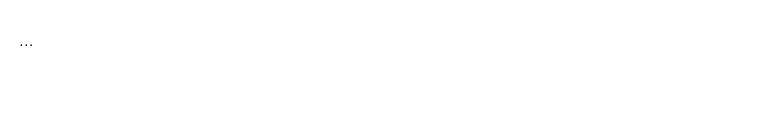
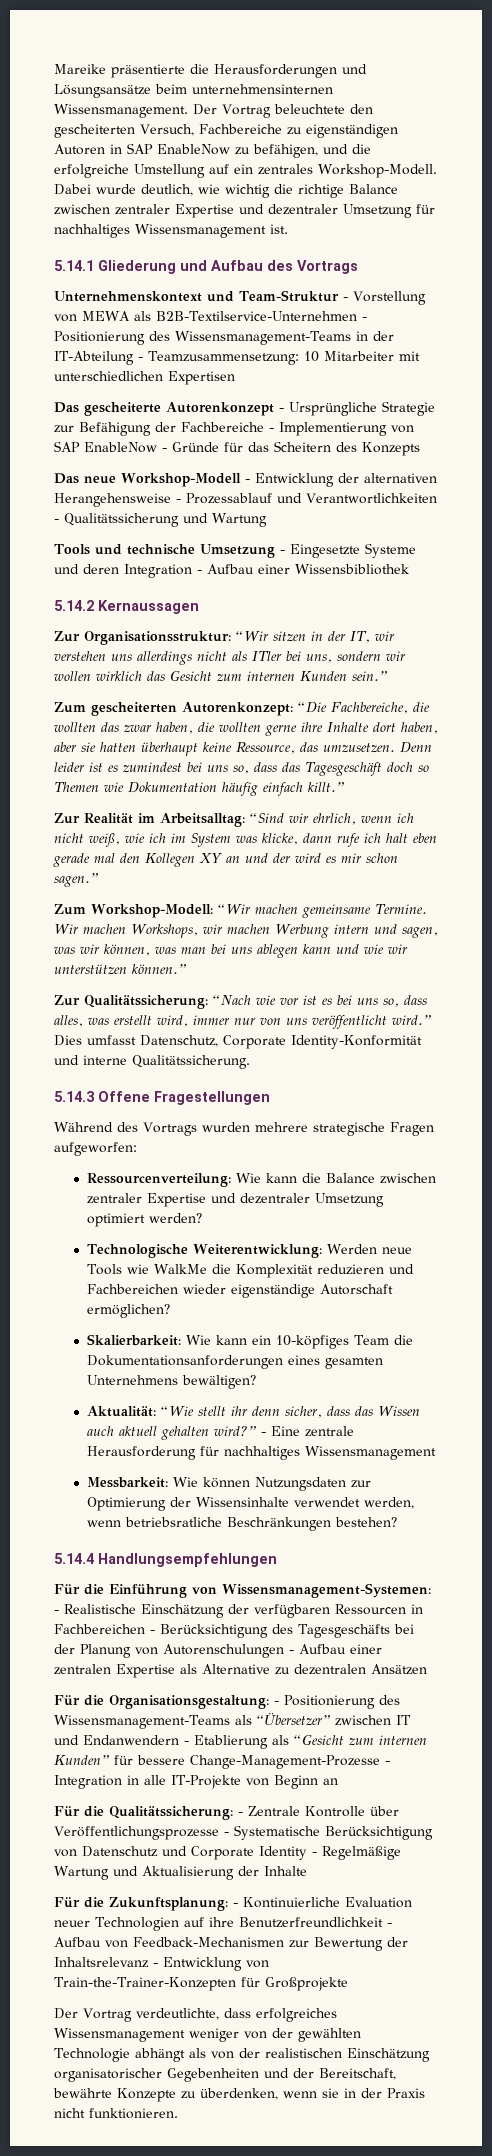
- …
+ Mareike präsentierte die Herausforderungen und Lösungsansätze beim unternehmensinternen Wissensmanagement. Der Vortrag beleuchtete den gescheiterten Versuch, Fachbereiche zu eigenständigen Autoren in SAP EnableNow zu befähigen, und die erfolgreiche Umstellung auf ein zentrales Workshop-Modell. Dabei wurde deutlich, wie wichtig die richtige Balance zwischen zentraler Expertise und dezentraler Umsetzung für nachhaltiges Wissensmanagement ist.
+ 5.14.1 Gliederung und Aufbau des Vortrags
+ Unternehmenskontext und Team-Struktur - Vorstellung von MEWA als B2B-Textilservice-Unternehmen - Positionierung des Wissensmanagement-Teams in der IT-Abteilung - Teamzusammensetzung: 10 Mitarbeiter mit unterschiedlichen Expertisen
+ Das gescheiterte Autorenkonzept - Ursprüngliche Strategie zur Befähigung der Fachbereiche - Implementierung von SAP EnableNow - Gründe für das Scheitern des Konzepts
+ Das neue Workshop-Modell - Entwicklung der alternativen Herangehensweise - Prozessablauf und Verantwortlichkeiten - Qualitätssicherung und Wartung
+ Tools und technische Umsetzung - Eingesetzte Systeme und deren Integration - Aufbau einer Wissensbibliothek
+ 5.14.2 Kernaussagen
+ Zur Organisationsstruktur: “Wir sitzen in der IT, wir verstehen uns allerdings nicht als ITler bei uns, sondern wir wollen wirklich das Gesicht zum internen Kunden sein.”
+ Zum gescheiterten Autorenkonzept: “Die Fachbereiche, die wollten das zwar haben, die wollten gerne ihre Inhalte dort haben, aber sie hatten überhaupt keine Ressource, das umzusetzen. Denn leider ist es zumindest bei uns so, dass das Tagesgeschäft doch so Themen wie Dokumentation häufig einfach killt.”
+ Zur Realität im Arbeitsalltag: “Sind wir ehrlich, wenn ich nicht weiß, wie ich im System was klicke, dann rufe ich halt eben gerade mal den Kollegen XY an und der wird es mir schon sagen.”
+ Zum Workshop-Modell: “Wir machen gemeinsame Termine. Wir machen Workshops, wir machen Werbung intern und sagen, was wir können, was man bei uns ablegen kann und wie wir unterstützen können.”
+ Zur Qualitätssicherung: “Nach wie vor ist es bei uns so, dass alles, was erstellt wird, immer nur von uns veröffentlicht wird.” Dies umfasst Datenschutz, Corporate Identity-Konformität und interne Qualitätssicherung.
+ 5.14.3 Offene Fragestellungen
+ Während des Vortrags wurden mehrere strategische Fragen aufgeworfen:
+ Ressourcenverteilung: Wie kann die Balance zwischen zentraler Expertise und dezentraler Umsetzung optimiert werden?
+ Technologische Weiterentwicklung: Werden neue Tools wie WalkMe die Komplexität reduzieren und Fachbereichen wieder eigenständige Autorschaft ermöglichen?
+ Skalierbarkeit: Wie kann ein 10-köpfiges Team die Dokumentationsanforderungen eines gesamten Unternehmens bewältigen?
+ Aktualität: “Wie stellt ihr denn sicher, dass das Wissen auch aktuell gehalten wird?” - Eine zentrale Herausforderung für nachhaltiges Wissensmanagement
+ Messbarkeit: Wie können Nutzungsdaten zur Optimierung der Wissensinhalte verwendet werden, wenn betriebsratliche Beschränkungen bestehen?
+ 5.14.4 Handlungsempfehlungen
+ Für die Einführung von Wissensmanagement-Systemen: - Realistische Einschätzung der verfügbaren Ressourcen in Fachbereichen - Berücksichtigung des Tagesgeschäfts bei der Planung von Autorenschulungen - Aufbau einer zentralen Expertise als Alternative zu dezentralen Ansätzen
+ Für die Organisationsgestaltung: - Positionierung des Wissensmanagement-Teams als “Übersetzer” zwischen IT und Endanwendern - Etablierung als “Gesicht zum internen Kunden” für bessere Change-Management-Prozesse - Integration in alle IT-Projekte von Beginn an
+ Für die Qualitätssicherung: - Zentrale Kontrolle über Veröffentlichungsprozesse - Systematische Berücksichtigung von Datenschutz und Corporate Identity - Regelmäßige Wartung und Aktualisierung der Inhalte
+ Für die Zukunftsplanung: - Kontinuierliche Evaluation neuer Technologien auf ihre Benutzerfreundlichkeit - Aufbau von Feedback-Mechanismen zur Bewertung der Inhaltsrelevanz - Entwicklung von Train-the-Trainer-Konzepten für Großprojekte
+ Der Vortrag verdeutlichte, dass erfolgreiches Wissensmanagement weniger von der gewählten Technologie abhängt als von der realistischen Einschätzung organisatorischer Gegebenheiten und der Bereitschaft, bewährte Konzepte zu überdenken, wenn sie in der Praxis nicht funktionieren.

